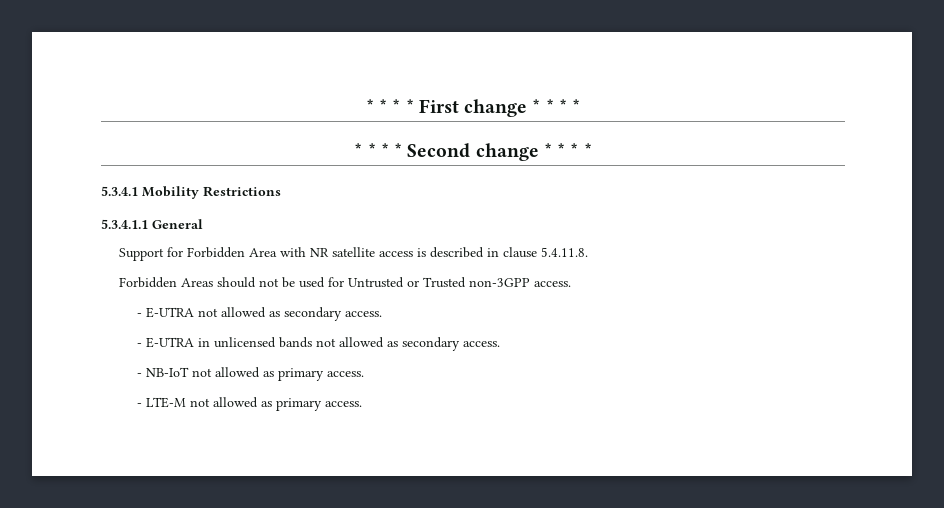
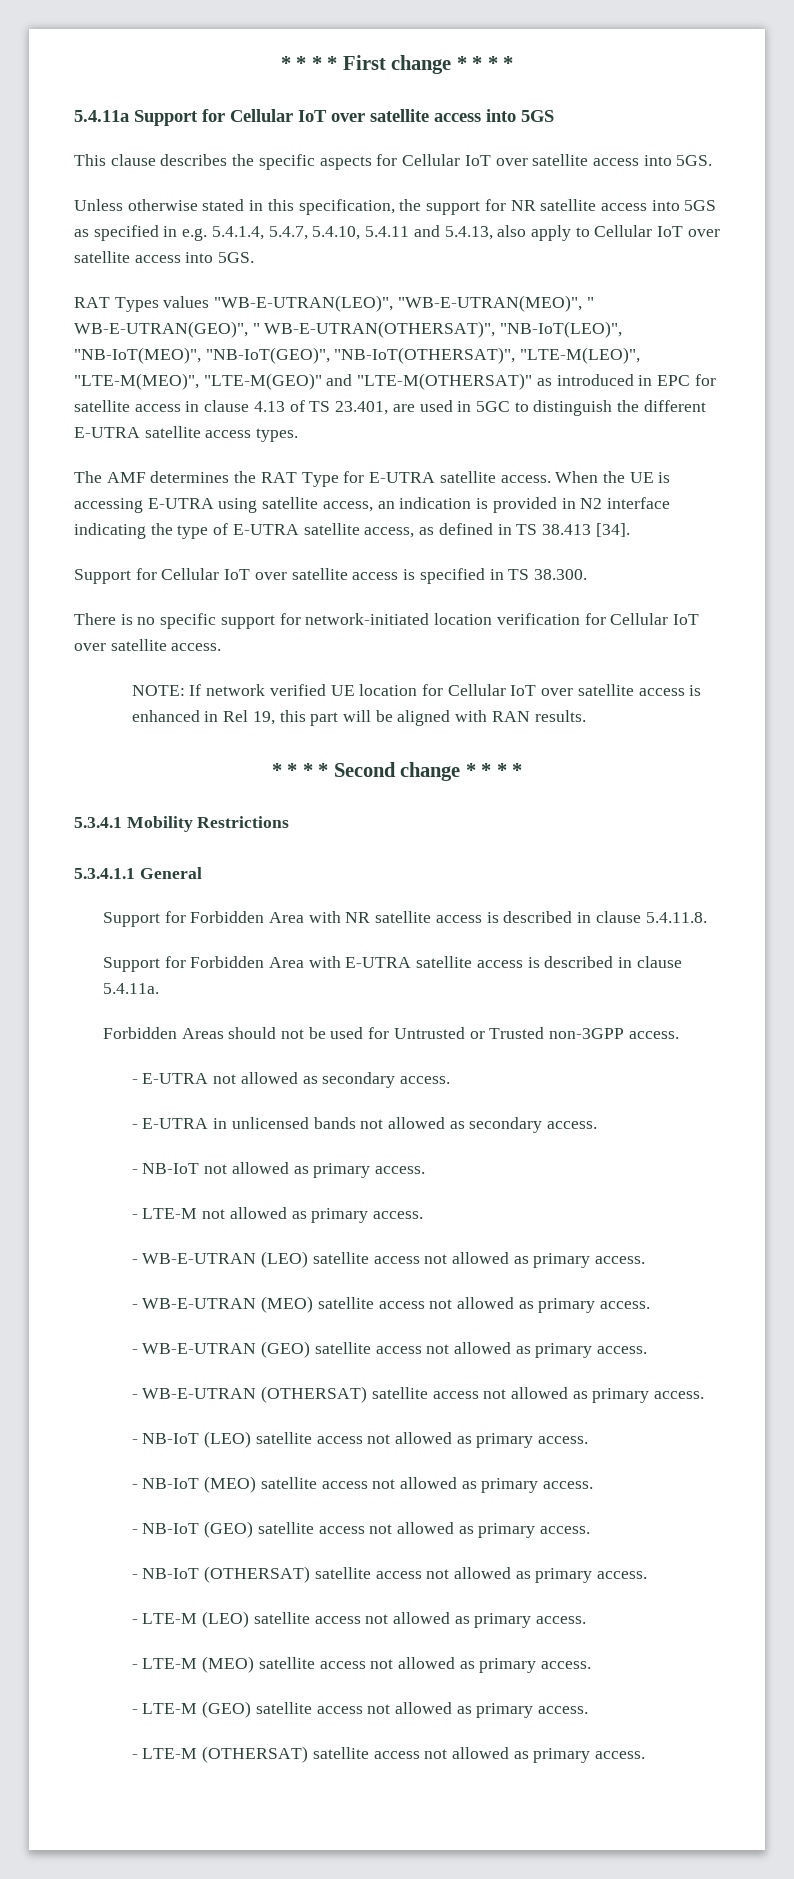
+ 5.4.11a Support for Cellular IoT over satellite access into 5GS
+ This clause describes the specific aspects for Cellular IoT over satellite access into 5GS.
+ Unless otherwise stated in this specification, the support for NR satellite access into 5GS as specified in e.g. 5.4.1.4, 5.4.7, 5.4.10, 5.4.11 and 5.4.13, also apply to Cellular IoT over satellite access into 5GS.
+ RAT Types values "WB-E-UTRAN(LEO)", "WB-E-UTRAN(MEO)", " WB-E-UTRAN(GEO)", " WB-E-UTRAN(OTHERSAT)", "NB-IoT(LEO)", "NB-IoT(MEO)", "NB-IoT(GEO)", "NB-IoT(OTHERSAT)", "LTE-M(LEO)", "LTE-M(MEO)", "LTE-M(GEO)" and "LTE-M(OTHERSAT)" as introduced in EPC for satellite access in clause 4.13 of TS 23.401, are used in 5GC to distinguish the different E-UTRA satellite access types.
+ The AMF determines the RAT Type for E-UTRA satellite access. When the UE is accessing E-UTRA using satellite access, an indication is provided in N2 interface indicating the type of E-UTRA satellite access, as defined in TS 38.413 [34].
+ Support for Cellular IoT over satellite access is specified in TS 38.300.
+ There is no specific support for network-initiated location verification for Cellular IoT over satellite access.
+ NOTE: If network verified UE location for Cellular IoT over satellite access is enhanced in Rel 19, this part will be aligned with RAN results.
+ Support for Forbidden Area with E-UTRA satellite access is described in clause 5.4.11a.
+ - WB-E-UTRAN (LEO) satellite access not allowed as primary access.
+ - WB-E-UTRAN (MEO) satellite access not allowed as primary access.
+ - WB-E-UTRAN (GEO) satellite access not allowed as primary access.
+ - WB-E-UTRAN (OTHERSAT) satellite access not allowed as primary access.
+ - NB-IoT (LEO) satellite access not allowed as primary access.
+ - NB-IoT (MEO) satellite access not allowed as primary access.
+ - NB-IoT (GEO) satellite access not allowed as primary access.
+ - NB-IoT (OTHERSAT) satellite access not allowed as primary access.
+ - LTE-M (LEO) satellite access not allowed as primary access.
+ - LTE-M (MEO) satellite access not allowed as primary access.
+ - LTE-M (GEO) satellite access not allowed as primary access.
+ - LTE-M (OTHERSAT) satellite access not allowed as primary access.

